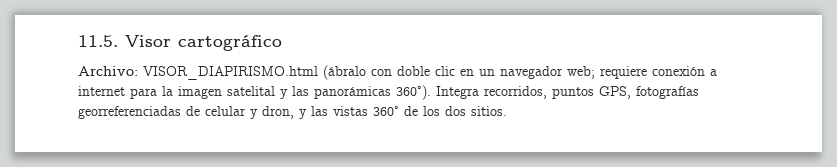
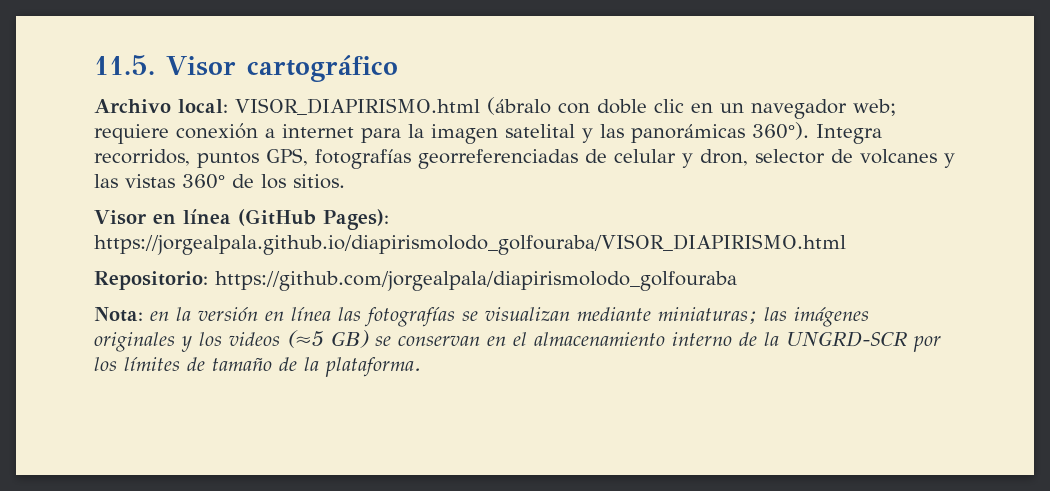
- Archivo: VISOR_DIAPIRISMO.html (ábralo con doble clic en un navegador web; requiere conexión a internet para la imagen satelital y las panorámicas 360°).
+ Archivo local: VISOR_DIAPIRISMO.html (ábralo con doble clic en un navegador web; requiere conexión a internet para la imagen satelital y las panorámicas 360°).
- Integra recorridos, puntos GPS, fotografías georreferenciadas de celular y dron, y las vistas 360° de los dos sitios.
+ Integra recorridos, puntos GPS, fotografías georreferenciadas de celular y dron, selector de volcanes y las vistas 360° de los sitios.
+ Visor en línea (GitHub Pages): https://jorgealpala.github.io/diapirismolodo_golfouraba/VISOR_DIAPIRISMO.html
+ Repositorio: https://github.com/jorgealpala/diapirismolodo_golfouraba
+ Nota: en la versión en línea las fotografías se visualizan mediante miniaturas; las imágenes originales y los videos (≈5 GB) se conservan en el almacenamiento interno de la UNGRD-SCR por los límites de tamaño de la plataforma.

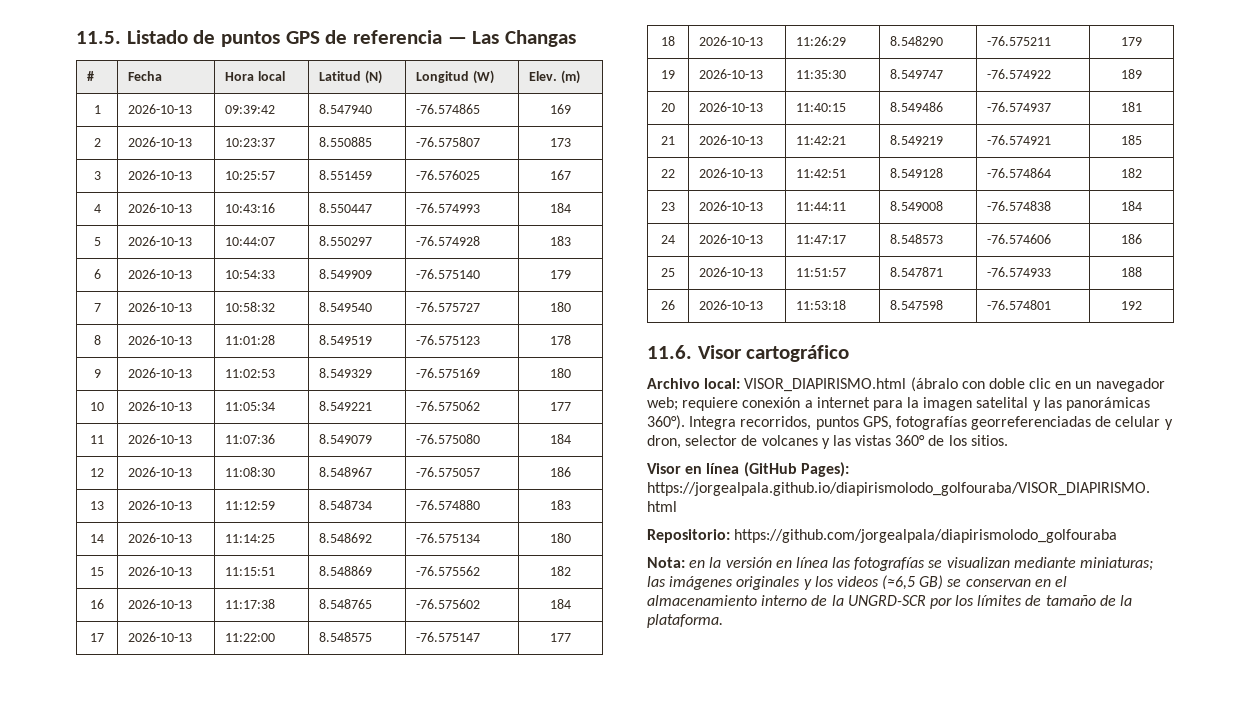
- 11.5. Visor cartográfico
+ 11.5. Listado de puntos GPS de referencia — Las Changas
+ # | Fecha | Hora local | Latitud (N) | Longitud (W) | Elev. (m)
+ 1 | 2026-10-13 | 09:39:42 | 8.547940 | -76.574865 | 169
+ 2 | 2026-10-13 | 10:23:37 | 8.550885 | -76.575807 | 173
+ 3 | 2026-10-13 | 10:25:57 | 8.551459 | -76.576025 | 167
+ 4 | 2026-10-13 | 10:43:16 | 8.550447 | -76.574993 | 184
+ 5 | 2026-10-13 | 10:44:07 | 8.550297 | -76.574928 | 183
+ 6 | 2026-10-13 | 10:54:33 | 8.549909 | -76.575140 | 179
+ 7 | 2026-10-13 | 10:58:32 | 8.549540 | -76.575727 | 180
+ 8 | 2026-10-13 | 11:01:28 | 8.549519 | -76.575123 | 178
+ 9 | 2026-10-13 | 11:02:53 | 8.549329 | -76.575169 | 180
+ 10 | 2026-10-13 | 11:05:34 | 8.549221 | -76.575062 | 177
+ 11 | 2026-10-13 | 11:07:36 | 8.549079 | -76.575080 | 184
+ 12 | 2026-10-13 | 11:08:30 | 8.548967 | -76.575057 | 186
+ 13 | 2026-10-13 | 11:12:59 | 8.548734 | -76.574880 | 183
+ 14 | 2026-10-13 | 11:14:25 | 8.548692 | -76.575134 | 180
+ 15 | 2026-10-13 | 11:15:51 | 8.548869 | -76.575562 | 182
+ 16 | 2026-10-13 | 11:17:38 | 8.548765 | -76.575602 | 184
+ 17 | 2026-10-13 | 11:22:00 | 8.548575 | -76.575147 | 177
+ 18 | 2026-10-13 | 11:26:29 | 8.548290 | -76.575211 | 179
+ 19 | 2026-10-13 | 11:35:30 | 8.549747 | -76.574922 | 189
+ 20 | 2026-10-13 | 11:40:15 | 8.549486 | -76.574937 | 181
+ 21 | 2026-10-13 | 11:42:21 | 8.549219 | -76.574921 | 185
+ 22 | 2026-10-13 | 11:42:51 | 8.549128 | -76.574864 | 182
+ 23 | 2026-10-13 | 11:44:11 | 8.549008 | -76.574838 | 184
+ 24 | 2026-10-13 | 11:47:17 | 8.548573 | -76.574606 | 186
+ 25 | 2026-10-13 | 11:51:57 | 8.547871 | -76.574933 | 188
+ 26 | 2026-10-13 | 11:53:18 | 8.547598 | -76.574801 | 192
+ 11.6. Visor cartográfico
- Nota: en la versión en línea las fotografías se visualizan mediante miniaturas; las imágenes originales y los videos (≈5 GB) se conservan en el almacenamiento interno de la UNGRD-SCR por los límites de tamaño de la plataforma.
+ Nota: en la versión en línea las fotografías se visualizan mediante miniaturas; las imágenes originales y los videos (≈6,5 GB) se conservan en el almacenamiento interno de la UNGRD-SCR por los límites de tamaño de la plataforma.

